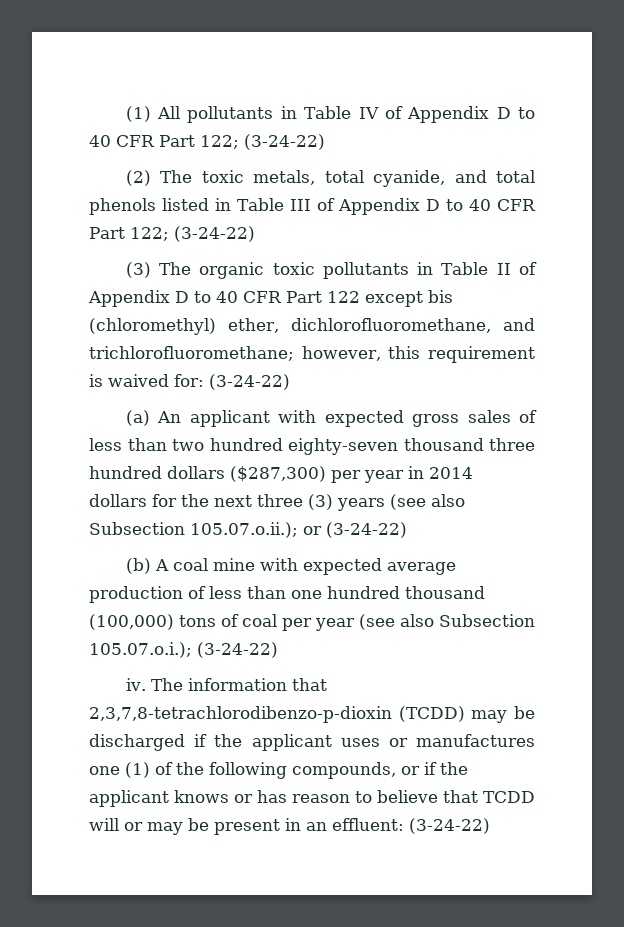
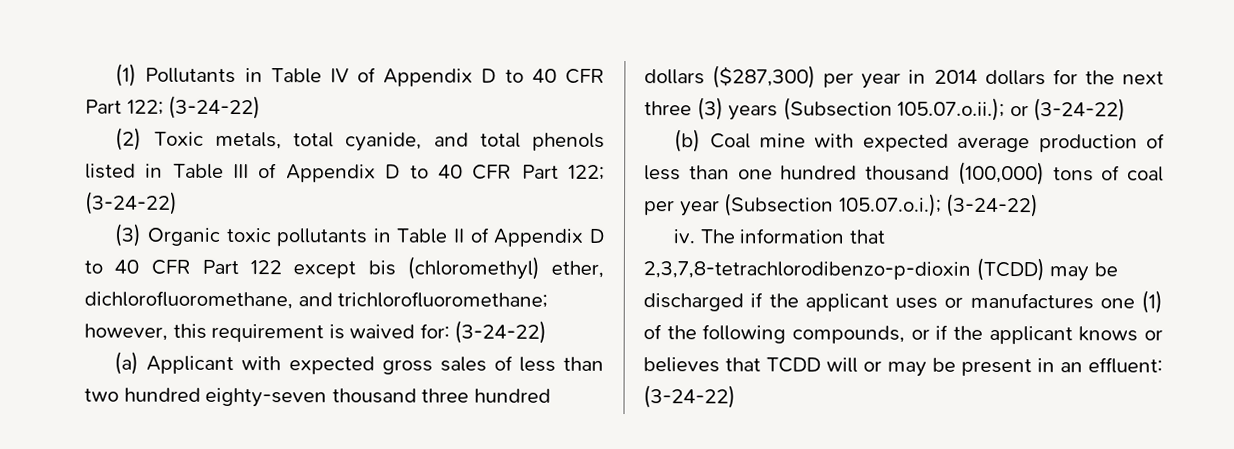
- (1) All pollutants in Table IV of Appendix D to 40 CFR Part 122; (3-24-22)
+ (1) Pollutants in Table IV of Appendix D to 40 CFR Part 122; (3-24-22)
- (2) The toxic metals, total cyanide, and total phenols listed in Table III of Appendix D to 40 CFR Part 122; (3-24-22)
+ (2) Toxic metals, total cyanide, and total phenols listed in Table III of Appendix D to 40 CFR Part 122; (3-24-22)
- (3) The organic toxic pollutants in Table II of Appendix D to 40 CFR Part 122 except bis (chloromethyl) ether, dichlorofluoromethane, and trichlorofluoromethane; however, this requirement is waived for: (3-24-22)
+ (3) Organic toxic pollutants in Table II of Appendix D to 40 CFR Part 122 except bis (chloromethyl) ether, dichlorofluoromethane, and trichlorofluoromethane; however, this requirement is waived for: (3-24-22)
- (a) An applicant with expected gross sales of less than two hundred eighty-seven thousand three hundred dollars ($287,300) per year in 2014 dollars for the next three (3) years (see also Subsection 105.07.o.ii.); or (3-24-22)
+ (a) Applicant with expected gross sales of less than two hundred eighty-seven thousand three hundred dollars ($287,300) per year in 2014 dollars for the next three (3) years (Subsection 105.07.o.ii.); or (3-24-22)
- (b) A coal mine with expected average production of less than one hundred thousand (100,000) tons of coal per year (see also Subsection 105.07.o.i.); (3-24-22)
+ (b) Coal mine with expected average production of less than one hundred thousand (100,000) tons of coal per year (Subsection 105.07.o.i.); (3-24-22)
- The information that 2,3,7,8-tetrachlorodibenzo-p-dioxin (TCDD) may be discharged if the applicant uses or manufactures one (1) of the following compounds, or if the applicant knows or has reason to believe that TCDD will or may be present in an effluent: (3-24-22)
+ The information that 2,3,7,8-tetrachlorodibenzo-p-dioxin (TCDD) may be discharged if the applicant uses or manufactures one (1) of the following compounds, or if the applicant knows or believes that TCDD will or may be present in an effluent: (3-24-22)

